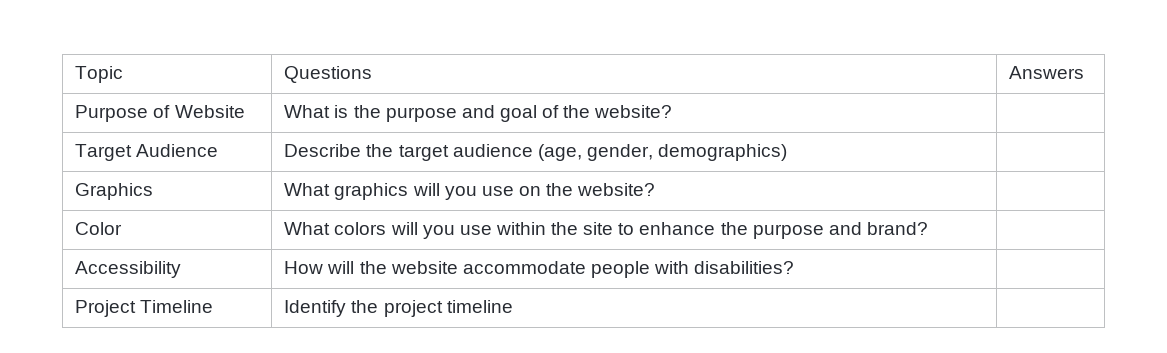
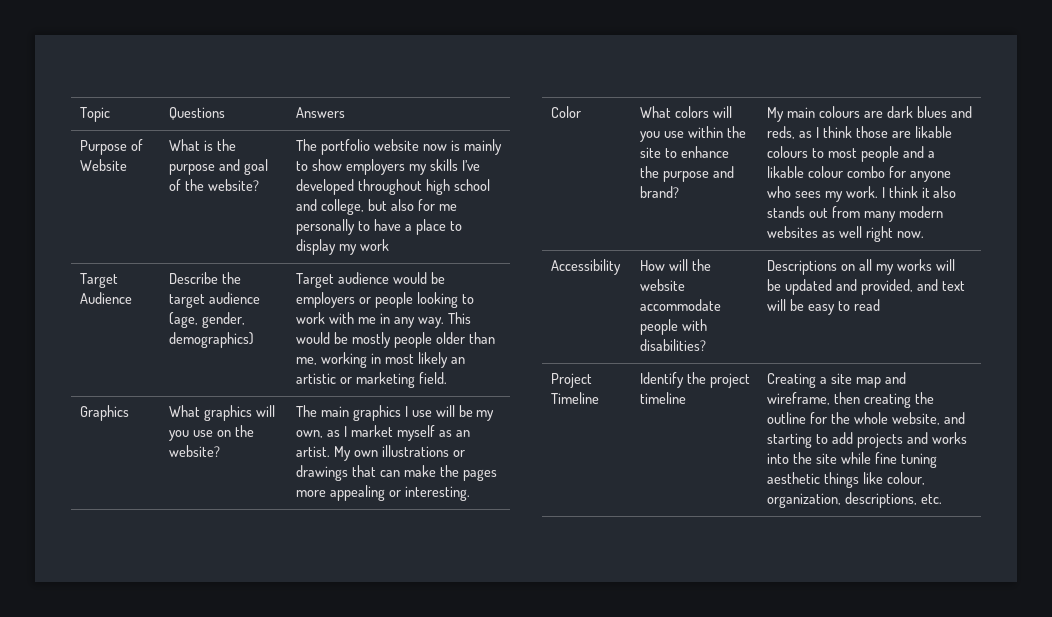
+ The portfolio website now is mainly to show employers my skills I’ve developed throughout high school and college, but also for me personally to have a place to display my work
+ Target audience would be employers or people looking to work with me in any way. This would be mostly people older than me, working in most likely an artistic or marketing field.
- Graphics | What graphics will you use on the website? |
+ Graphics | What graphics will you use on the website? | The main graphics I use will be my own, as I market myself as an artist. My own illustrations or drawings that can make the pages more appealing or interesting.
+ My main colours are dark blues and reds, as I think those are likable colours to most people and a likable colour combo for anyone who sees my work. I think it also stands out from many modern websites as well right now.
- Accessibility | How will the website accommodate people with disabilities? |
+ Accessibility | How will the website accommodate people with disabilities? | Descriptions on all my works will be updated and provided, and text will be easy to read
- Project Timeline | Identify the project timeline |
+ Project Timeline | Identify the project timeline | Creating a site map and wireframe, then creating the outline for the whole website, and starting to add projects and works into the site while fine tuning aesthetic things like colour, organization, descriptions, etc.

